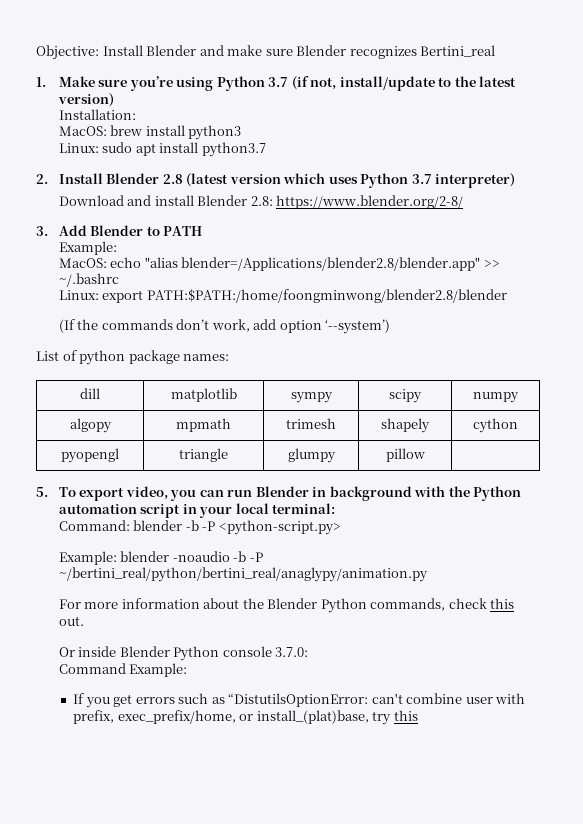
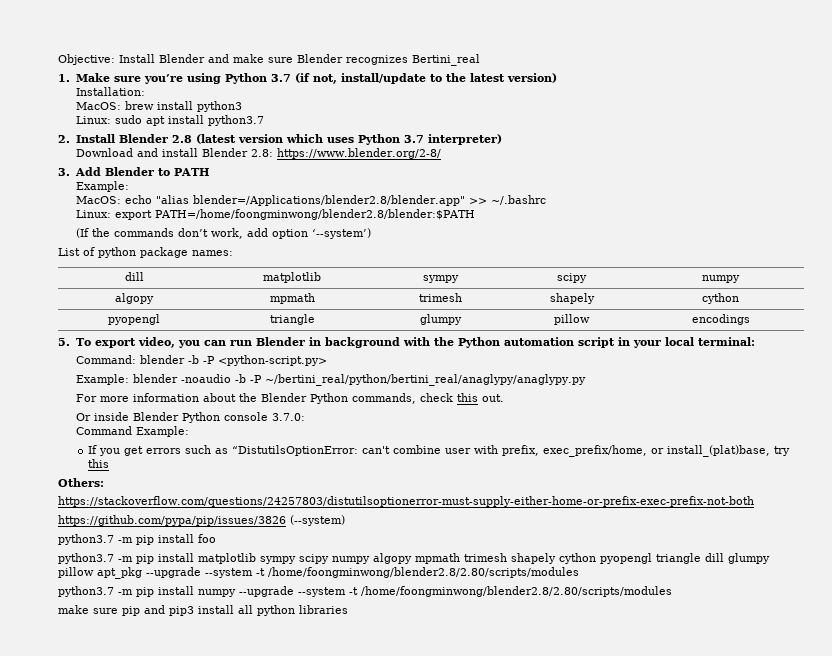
- Linux: export PATH:$PATH:/home/foongminwong/blender2.8/blender
+ Linux: export PATH=/home/foongminwong/blender2.8/blender:$PATH
- pyopengl | triangle | glumpy | pillow |
+ pyopengl | triangle | glumpy | pillow | encodings
- Example: blender -noaudio -b -P ~/bertini_real/python/bertini_real/anaglypy/animation.py
+ Example: blender -noaudio -b -P ~/bertini_real/python/bertini_real/anaglypy/anaglypy.py
+ Others:
+ https://stackoverflow.com/questions/24257803/distutilsoptionerror-must-supply-either-home-or-prefix-exec-prefix-not-both
+ https://github.com/pypa/pip/issues/3826 (--system)
+ python3.7 -m pip install foo
+ python3.7 -m pip install matplotlib sympy scipy numpy algopy mpmath trimesh shapely cython pyopengl triangle dill glumpy pillow apt_pkg --upgrade --system -t /home/foongminwong/blender2.8/2.80/scripts/modules
+ python3.7 -m pip install numpy --upgrade --system -t /home/foongminwong/blender2.8/2.80/scripts/modules
+ make sure pip and pip3 install all python libraries

